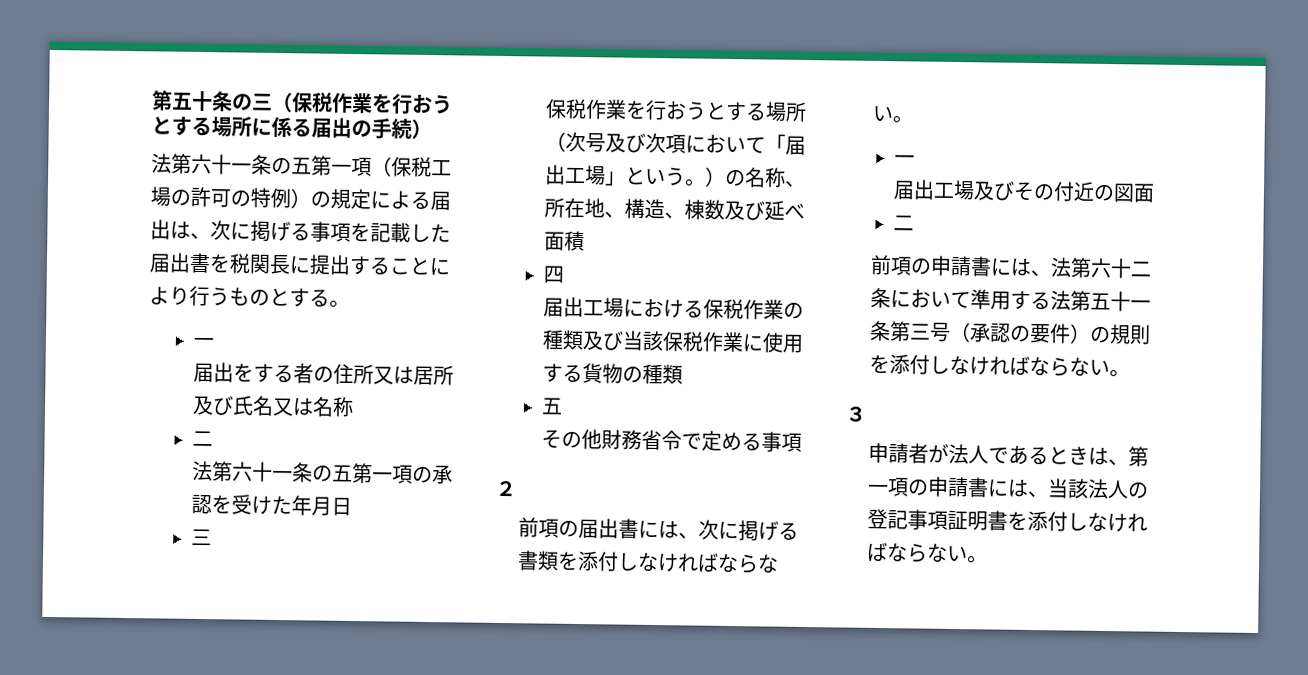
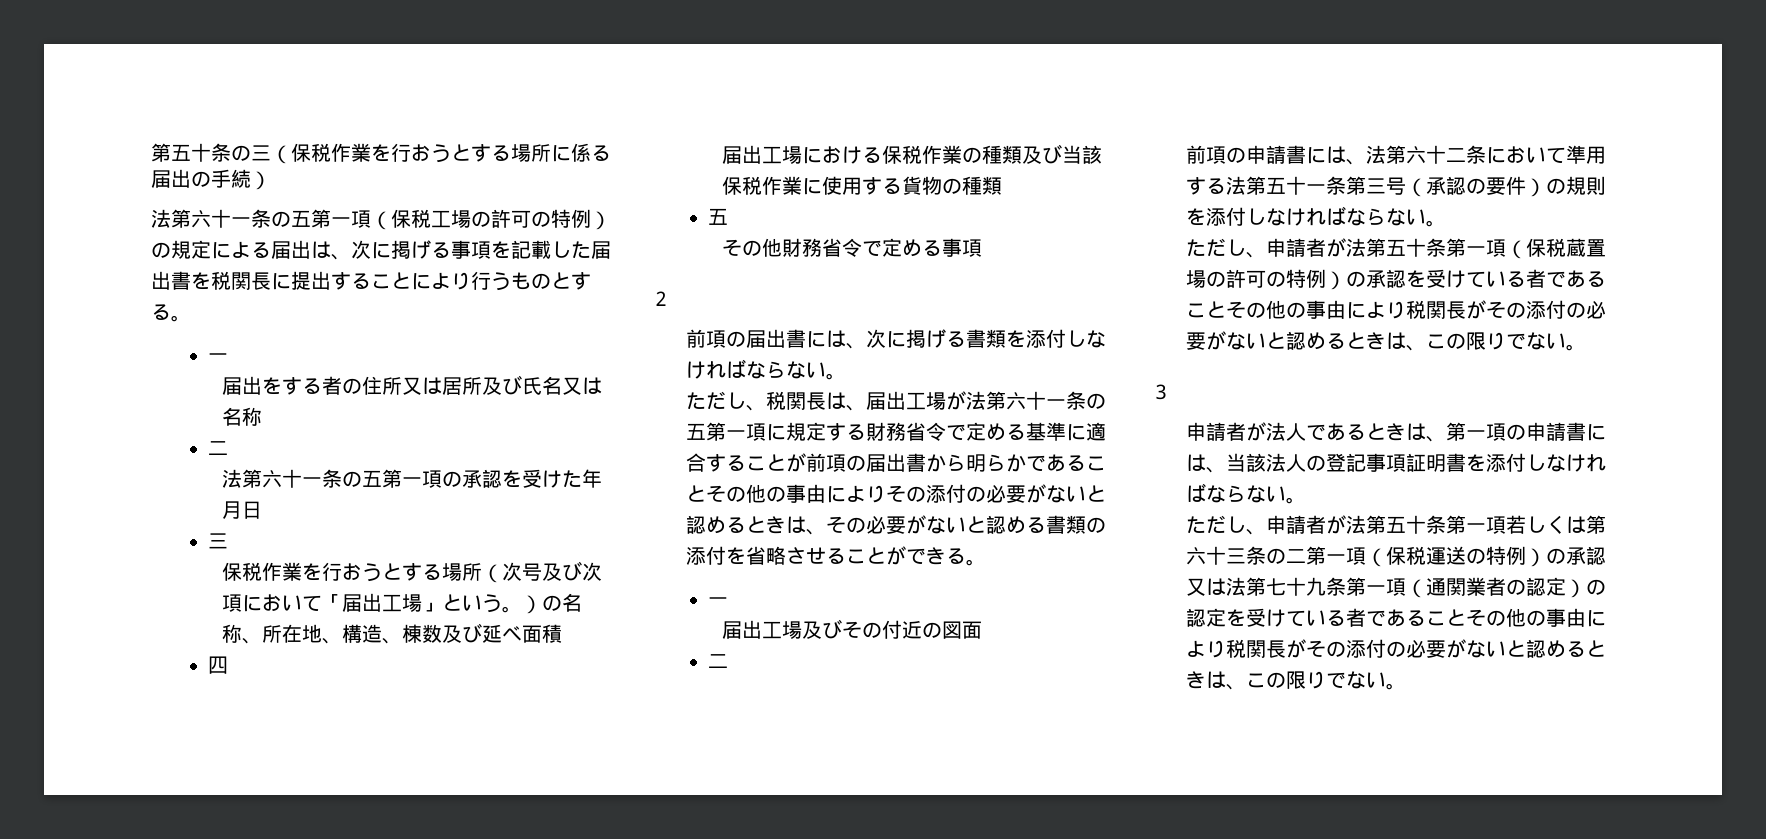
+ ただし、税関長は、届出工場が法第六十一条の五第一項に規定する財務省令で定める基準に適合することが前項の届出書から明らかであることその他の事由によりその添付の必要がないと認めるときは、その必要がないと認める書類の添付を省略させることができる。
+ ただし、申請者が法第五十条第一項（保税蔵置場の許可の特例）の承認を受けている者であることその他の事由により税関長がその添付の必要がないと認めるときは、この限りでない。
+ ただし、申請者が法第五十条第一項若しくは第六十三条の二第一項（保税運送の特例）の承認又は法第七十九条第一項（通関業者の認定）の認定を受けている者であることその他の事由により税関長がその添付の必要がないと認めるときは、この限りでない。

